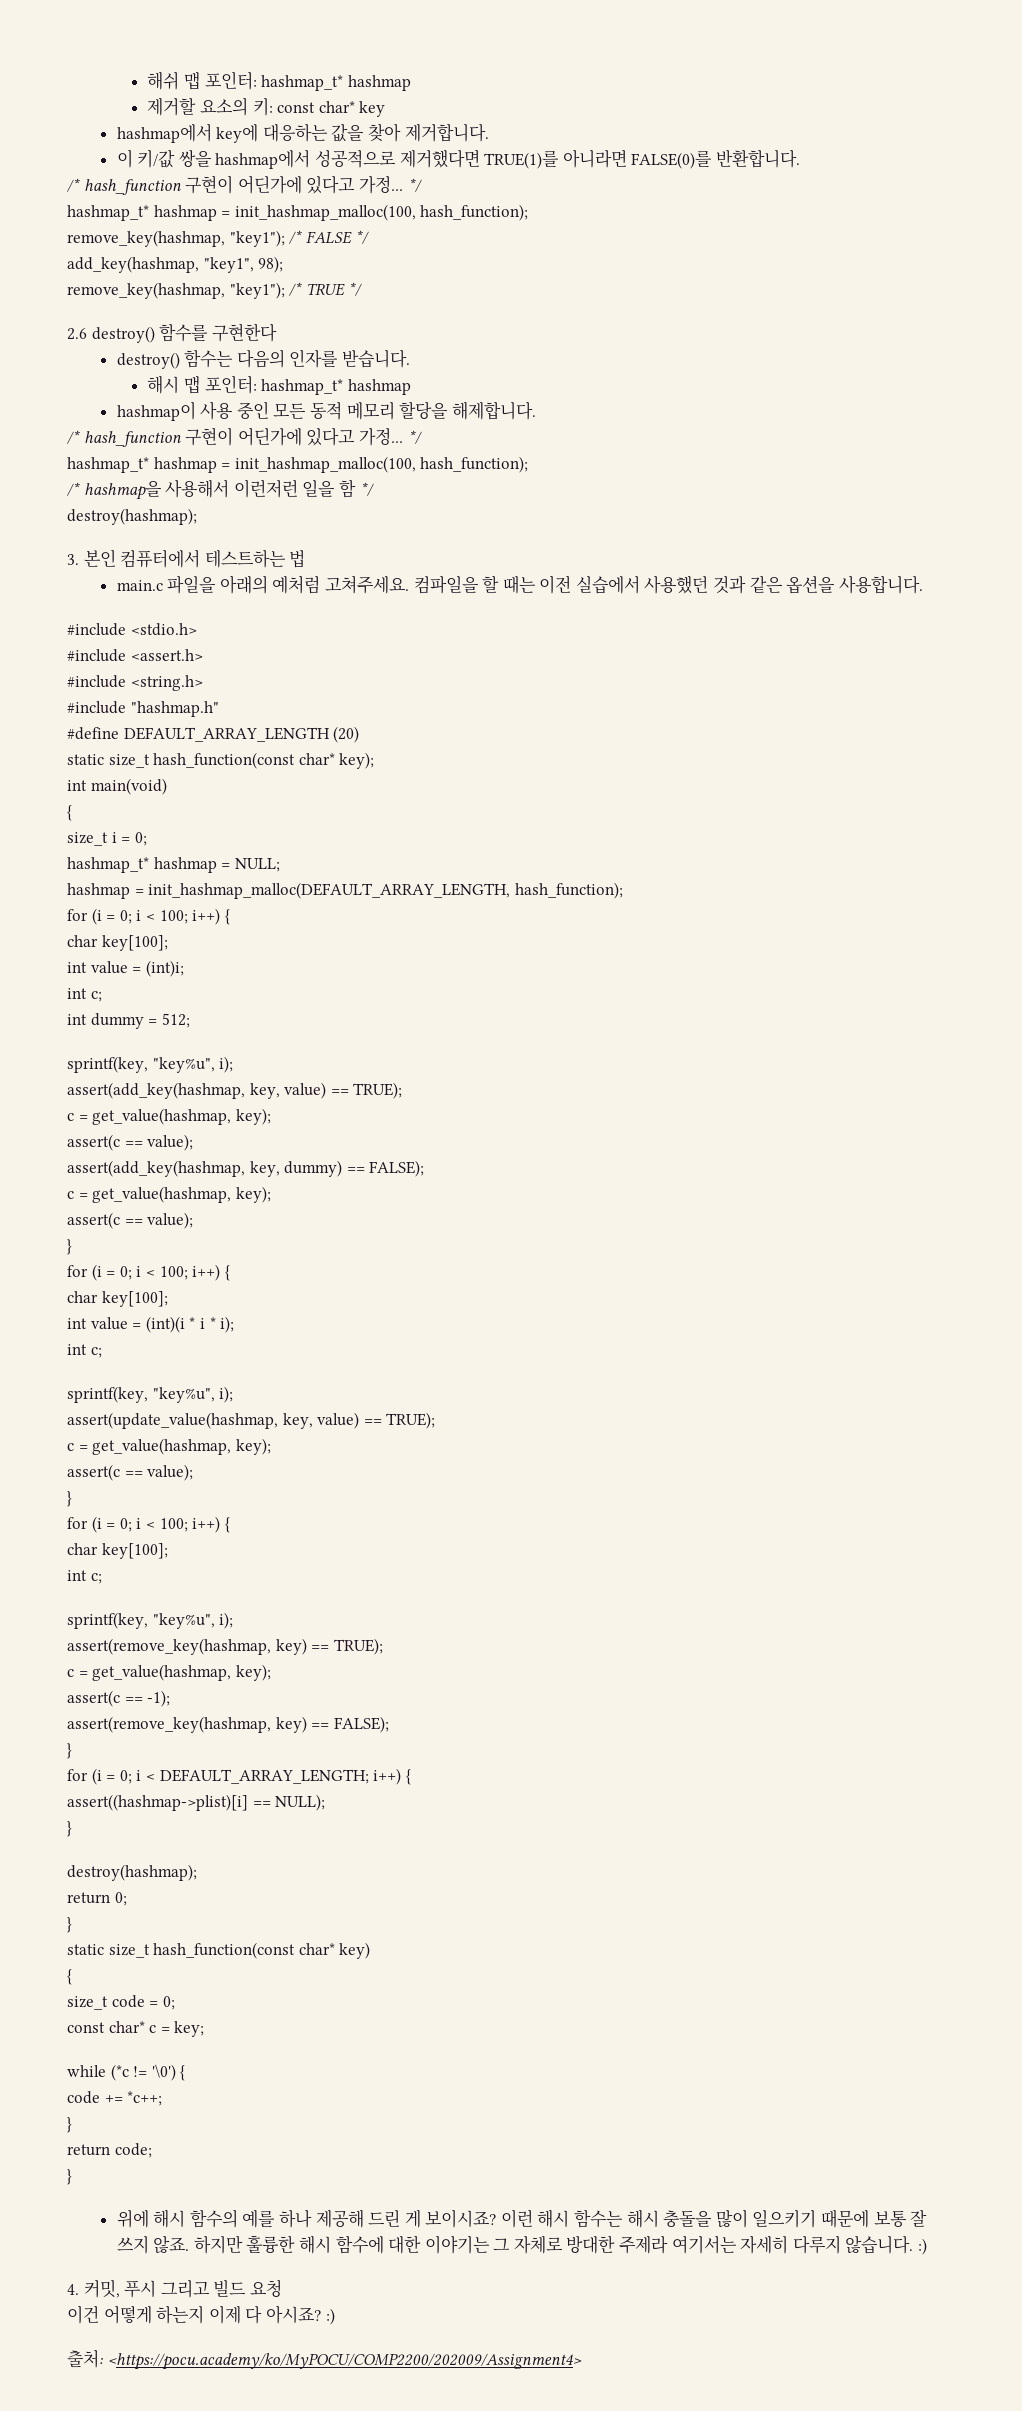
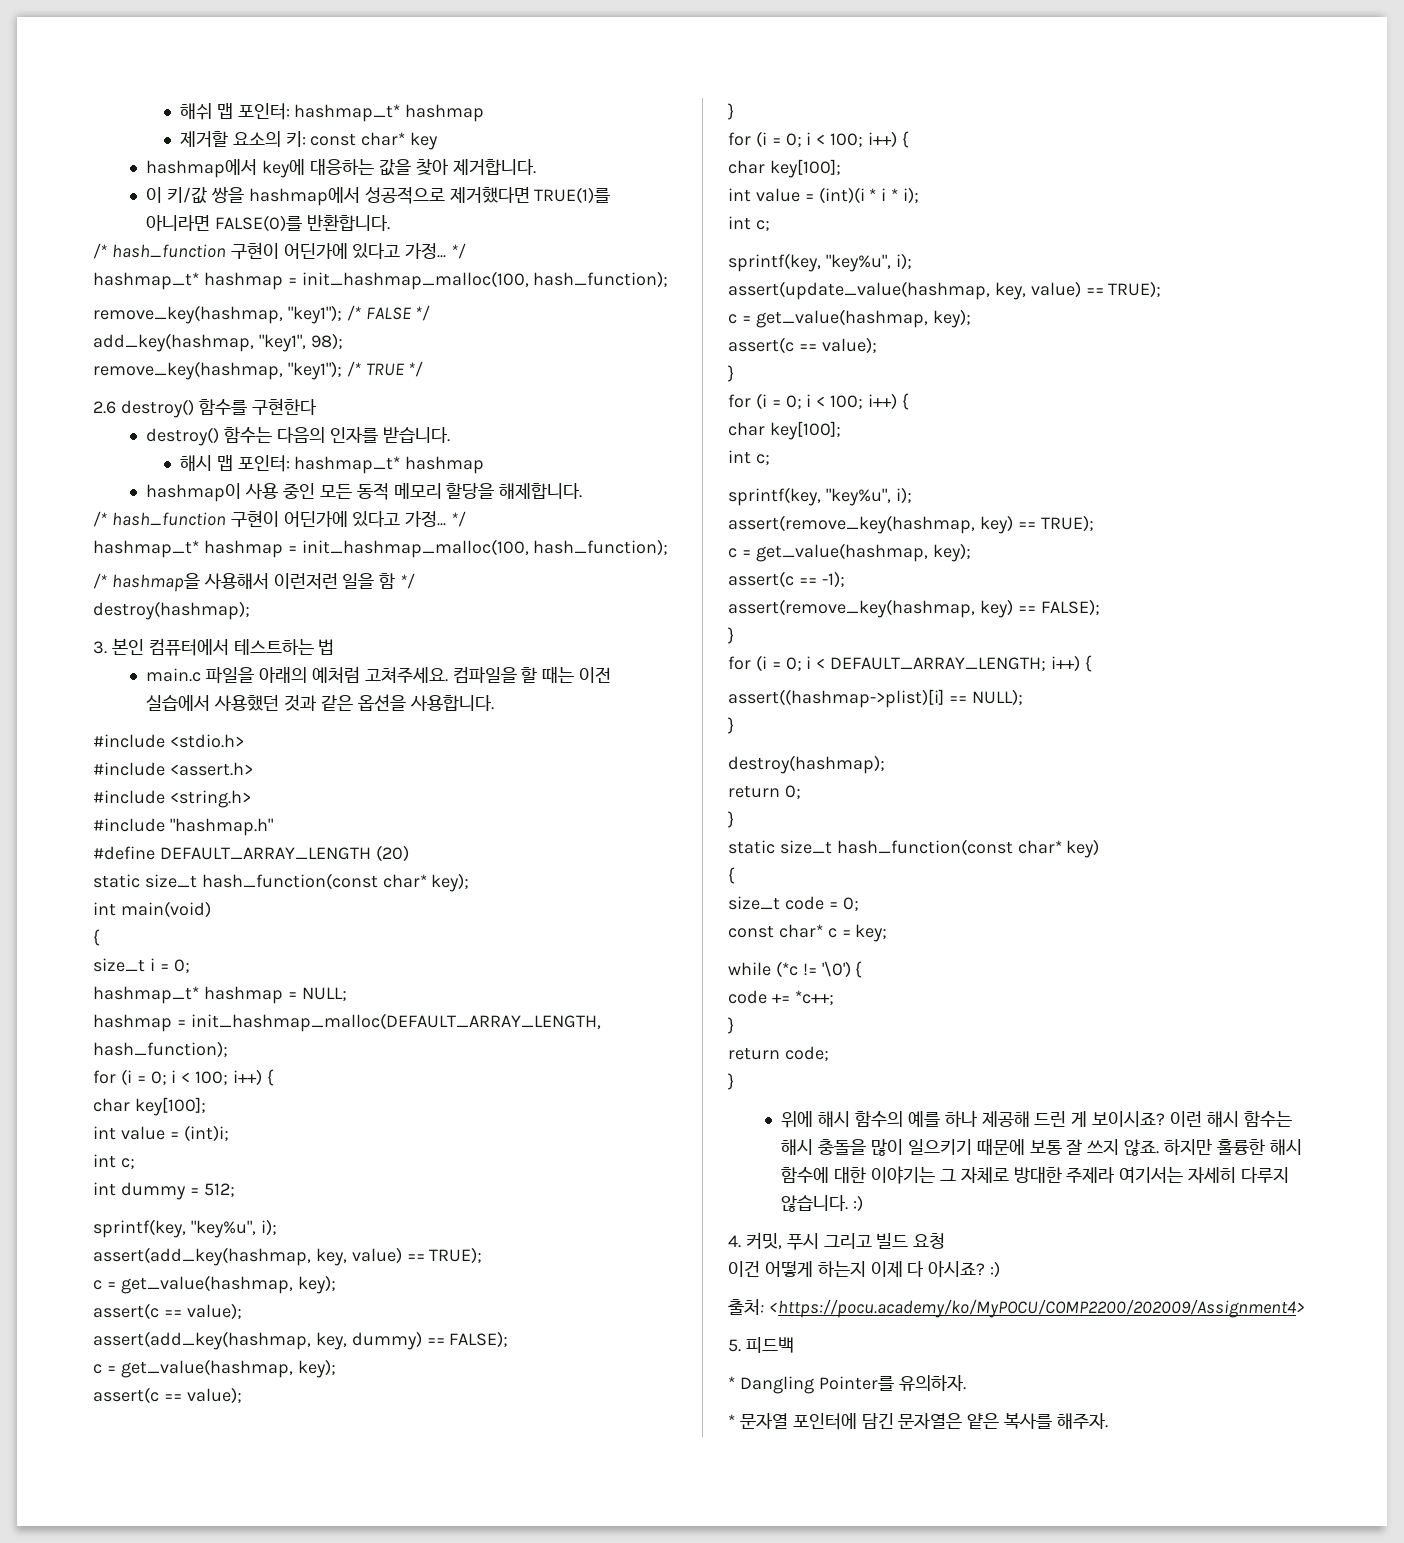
+ 5. 피드백
+ * Dangling Pointer를 유의하자.
+ * 문자열 포인터에 담긴 문자열은 얕은 복사를 해주자.

